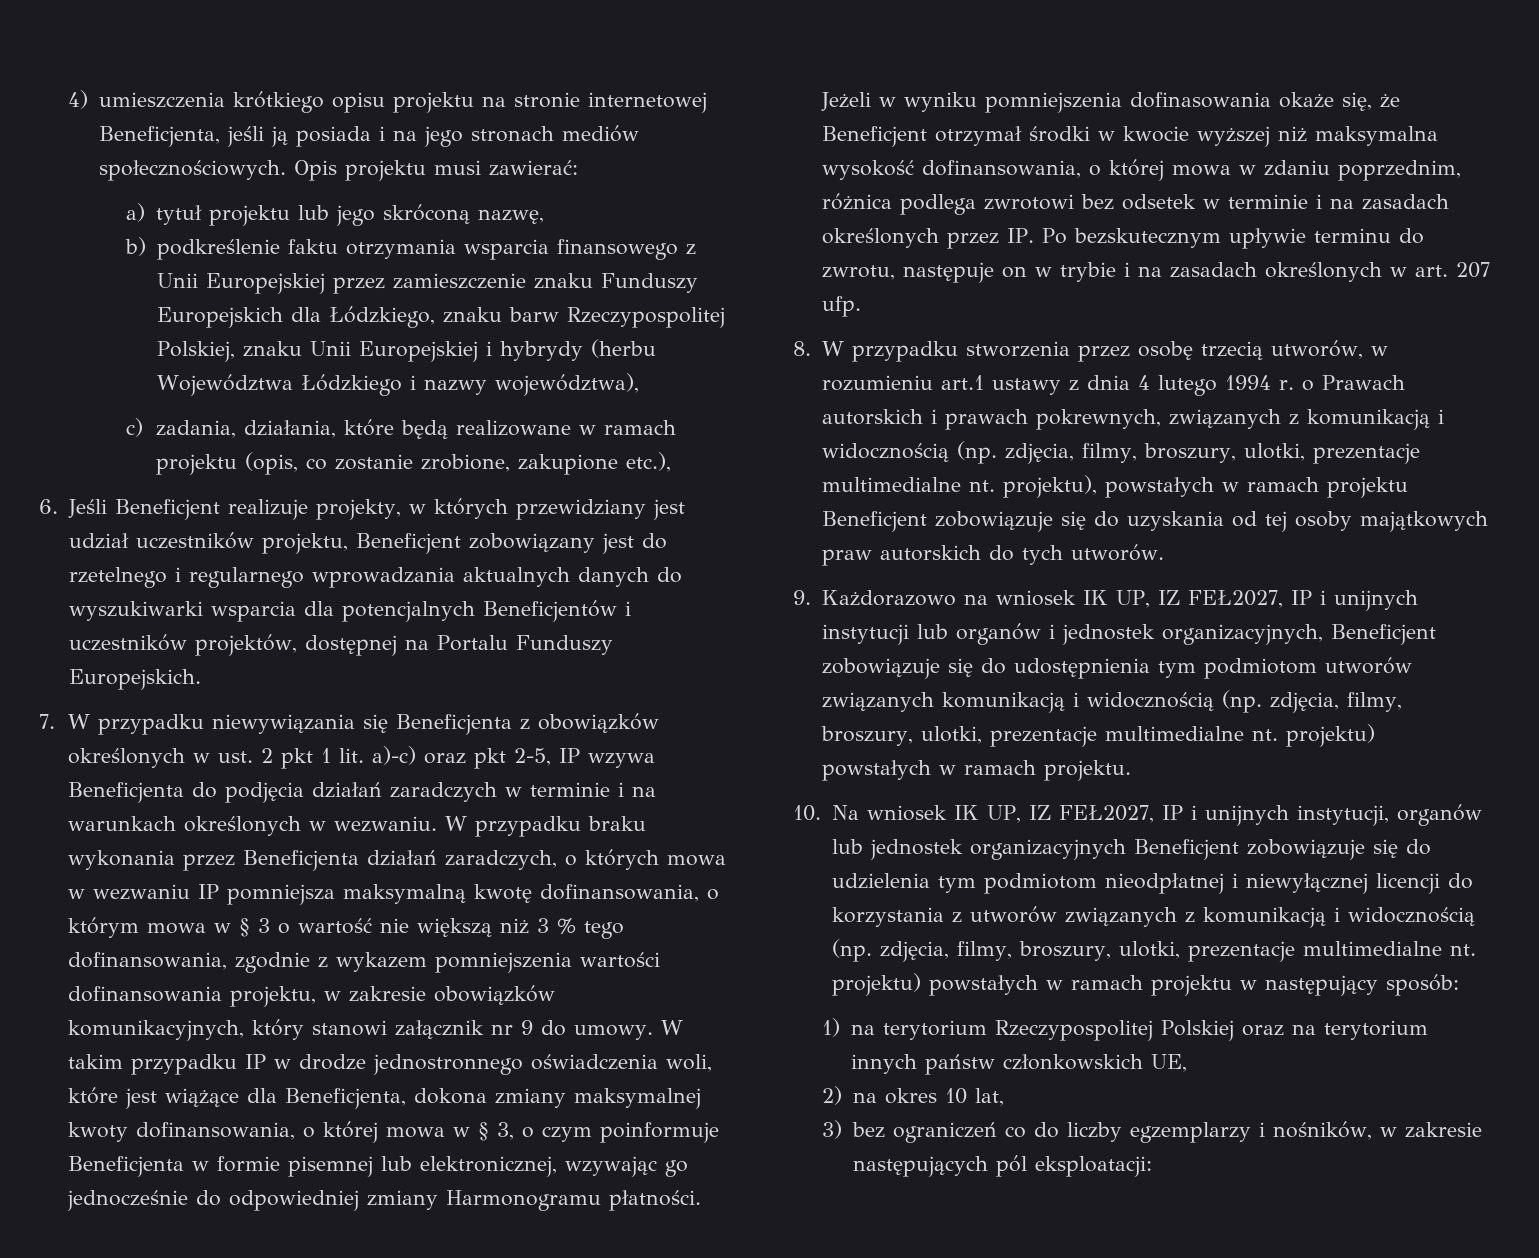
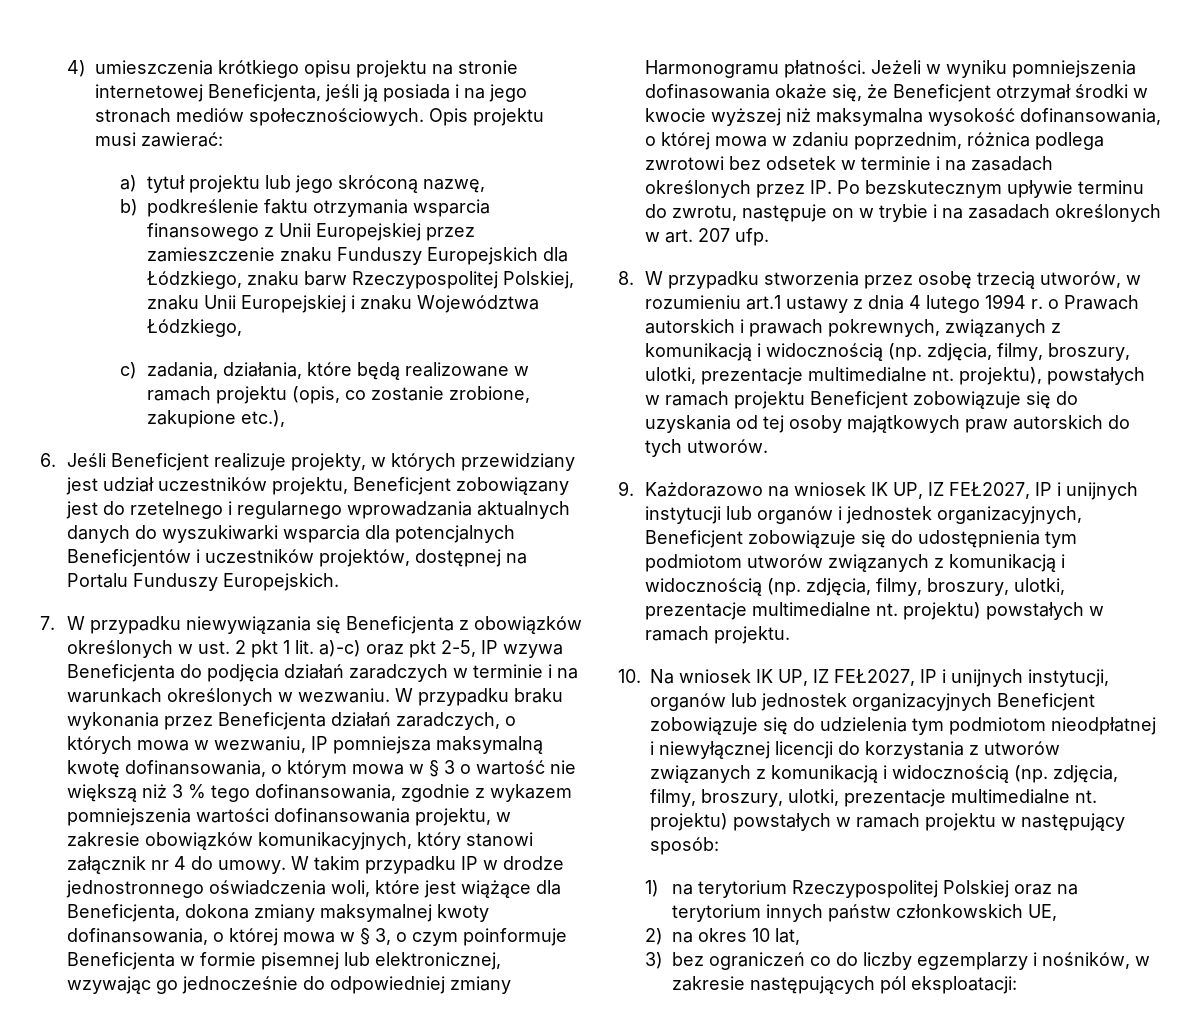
- b) podkreślenie faktu otrzymania wsparcia finansowego z Unii Europejskiej przez zamieszczenie znaku Funduszy Europejskich dla Łódzkiego, znaku barw Rzeczypospolitej Polskiej, znaku Unii Europejskiej i hybrydy (herbu Województwa Łódzkiego i nazwy województwa),
+ b) podkreślenie faktu otrzymania wsparcia finansowego z Unii Europejskiej przez zamieszczenie znaku Funduszy Europejskich dla Łódzkiego, znaku barw Rzeczypospolitej Polskiej, znaku Unii Europejskiej i znaku Województwa Łódzkiego,
- W przypadku braku wykonania przez Beneficjenta działań zaradczych, o których mowa w wezwaniu IP pomniejsza maksymalną kwotę dofinansowania, o którym mowa w § 3 o wartość nie większą niż 3 % tego dofinansowania, zgodnie z wykazem pomniejszenia wartości dofinansowania projektu, w zakresie obowiązków komunikacyjnych, który stanowi załącznik nr 9 do umowy.
+ W przypadku braku wykonania przez Beneficjenta działań zaradczych, o których mowa w wezwaniu, IP pomniejsza maksymalną kwotę dofinansowania, o którym mowa w § 3 o wartość nie większą niż 3 % tego dofinansowania, zgodnie z wykazem pomniejszenia wartości dofinansowania projektu, w zakresie obowiązków komunikacyjnych, który stanowi załącznik nr 4 do umowy.
- 9. Każdorazowo na wniosek IK UP, IZ FEŁ2027, IP i unijnych instytucji lub organów i jednostek organizacyjnych, Beneficjent zobowiązuje się do udostępnienia tym podmiotom utworów związanych komunikacją i widocznością (np. zdjęcia, filmy, broszury, ulotki, prezentacje multimedialne nt. projektu) powstałych w ramach projektu.
+ 9. Każdorazowo na wniosek IK UP, IZ FEŁ2027, IP i unijnych instytucji lub organów i jednostek organizacyjnych, Beneficjent zobowiązuje się do udostępnienia tym podmiotom utworów związanych z komunikacją i widocznością (np. zdjęcia, filmy, broszury, ulotki, prezentacje multimedialne nt. projektu) powstałych w ramach projektu.

